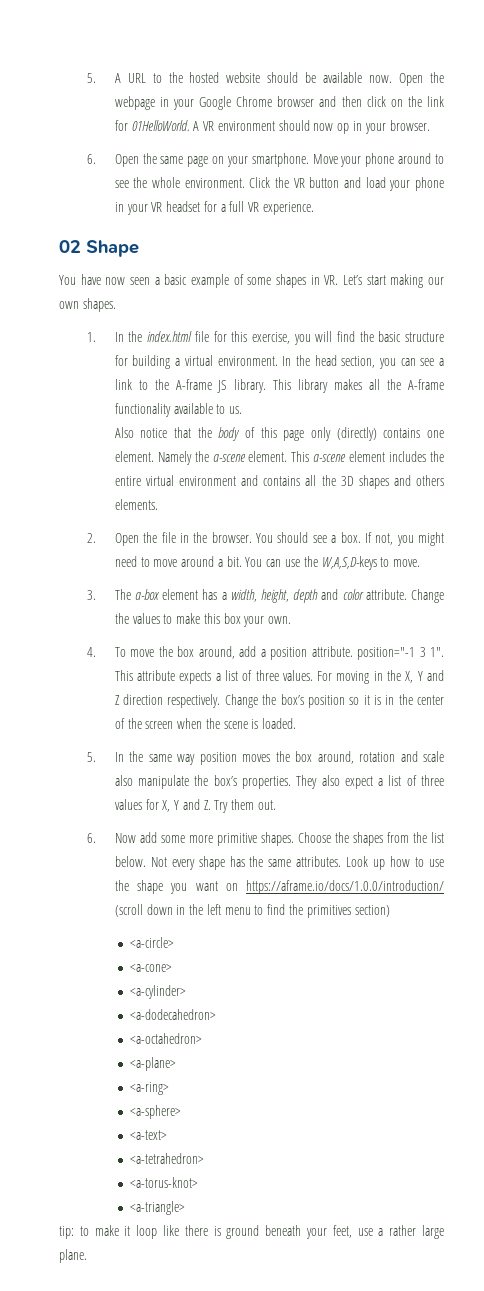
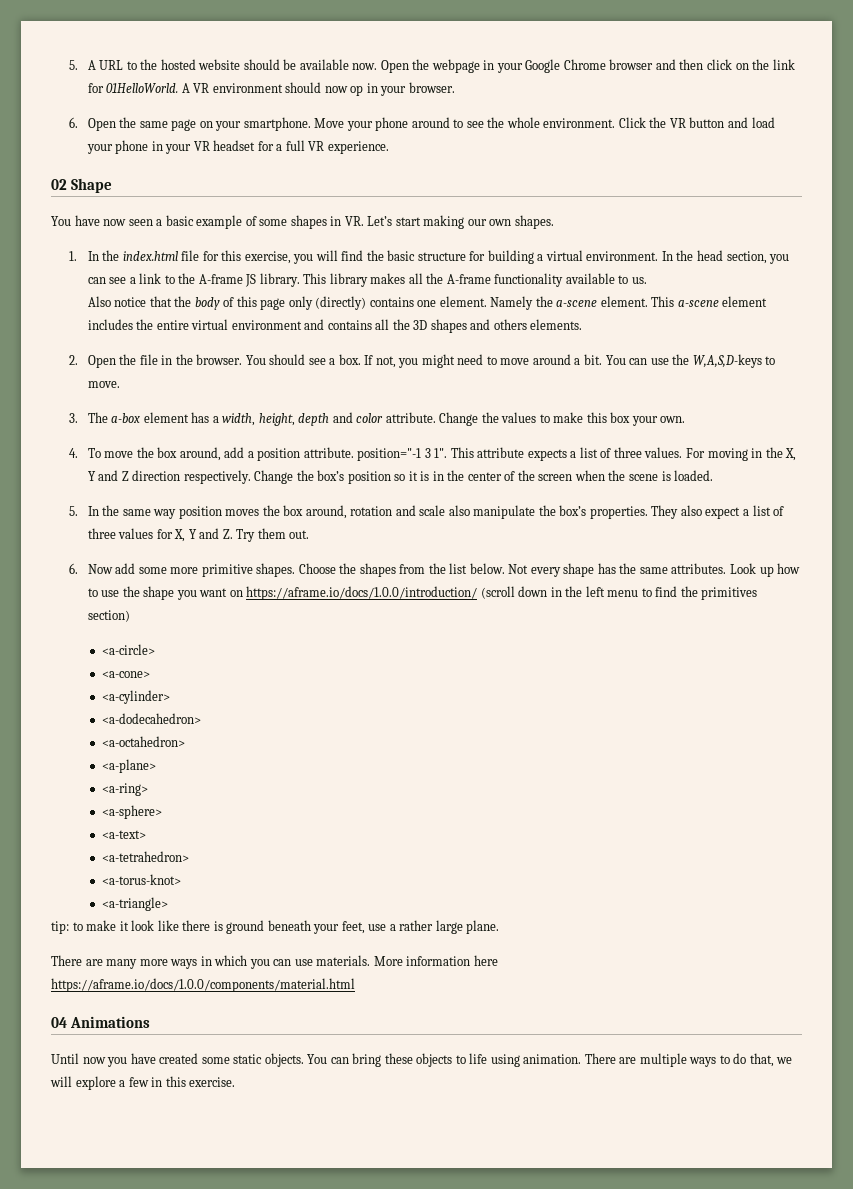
- tip: to make it loop like there is ground beneath your feet, use a rather large plane.
+ tip: to make it look like there is ground beneath your feet, use a rather large plane.
+ There are many more ways in which you can use materials. More information here https://aframe.io/docs/1.0.0/components/material.html
+ 04 Animations
+ Until now you have created some static objects. You can bring these objects to life using animation. There are multiple ways to do that, we will explore a few in this exercise.

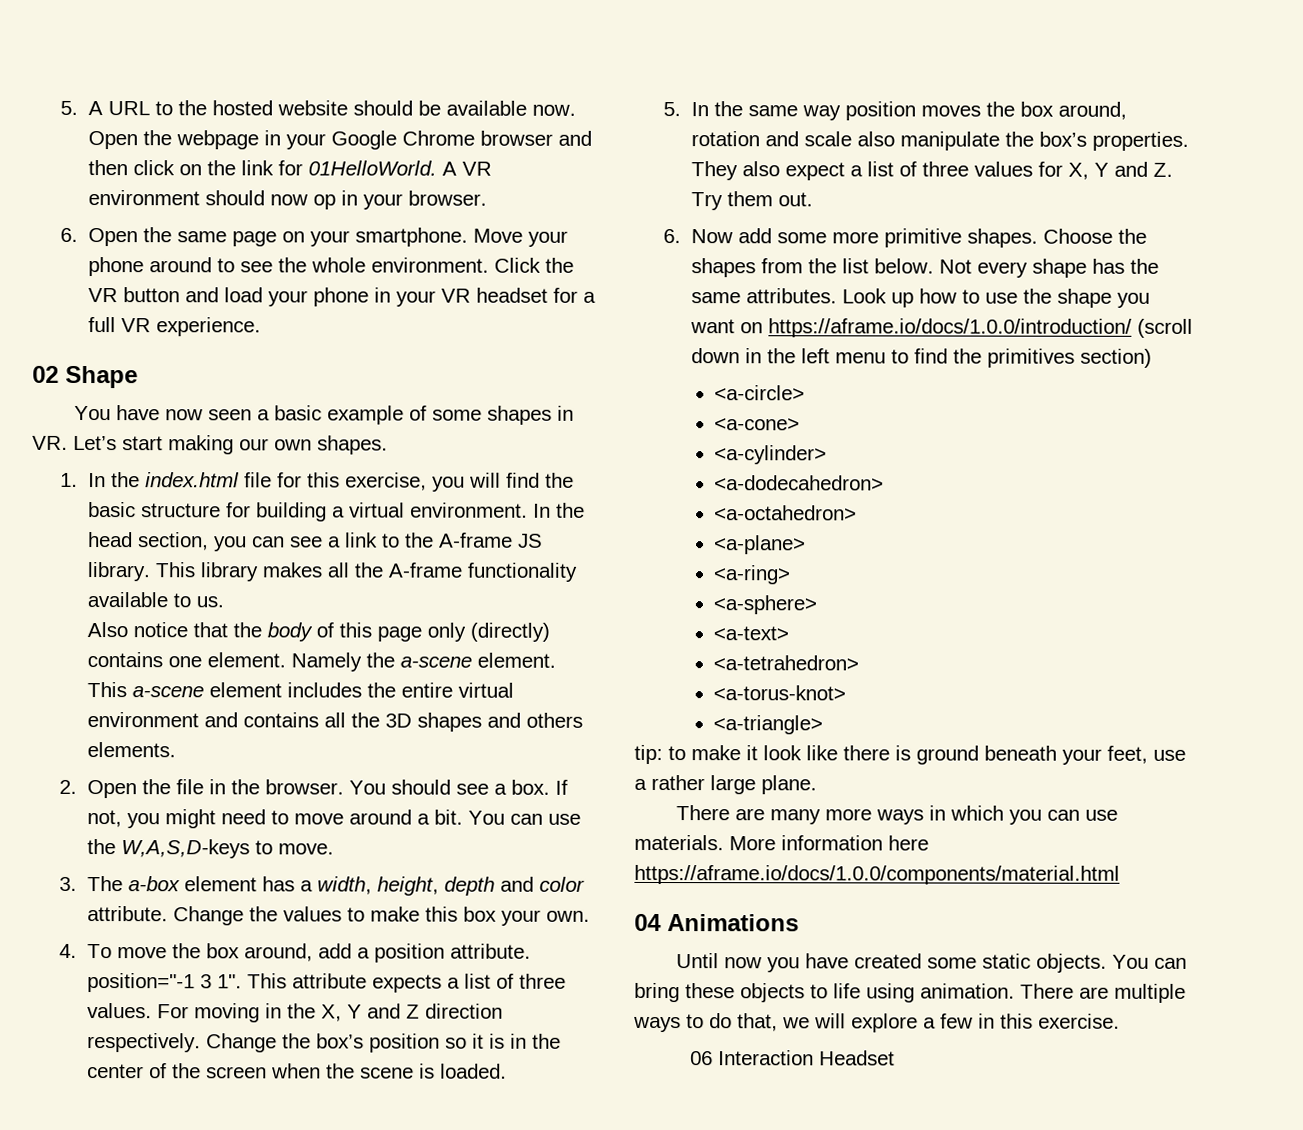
+ 06 Interaction Headset

